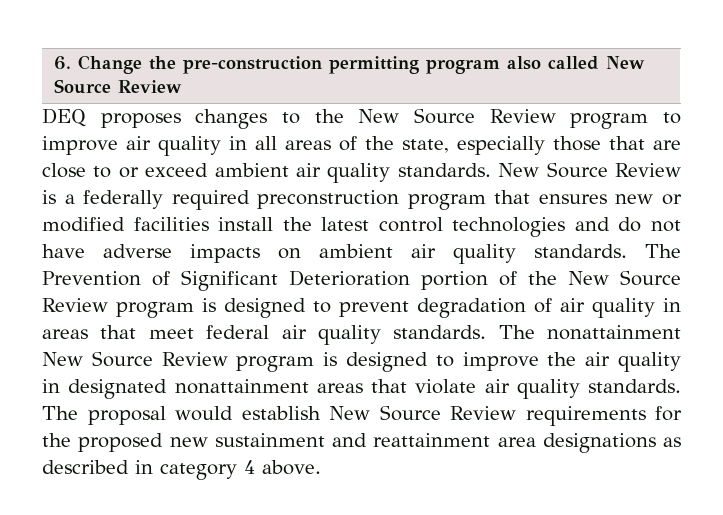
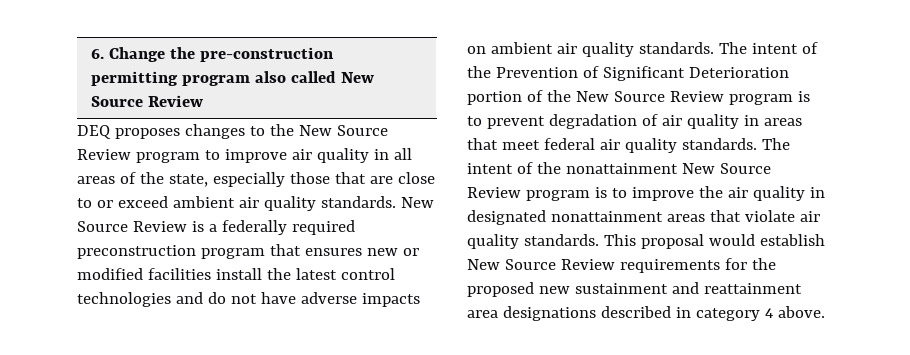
- The Prevention of Significant Deterioration portion of the New Source Review program is designed to prevent degradation of air quality in areas that meet federal air quality standards.
+ The intent of the Prevention of Significant Deterioration portion of the New Source Review program is to prevent degradation of air quality in areas that meet federal air quality standards.
- The nonattainment New Source Review program is designed to improve the air quality in designated nonattainment areas that violate air quality standards.
+ The intent of the nonattainment New Source Review program is to improve the air quality in designated nonattainment areas that violate air quality standards.
- The proposal would establish New Source Review requirements for the proposed new sustainment and reattainment area designations as described in category 4 above.
+ This proposal would establish New Source Review requirements for the proposed new sustainment and reattainment area designations described in category 4 above.

